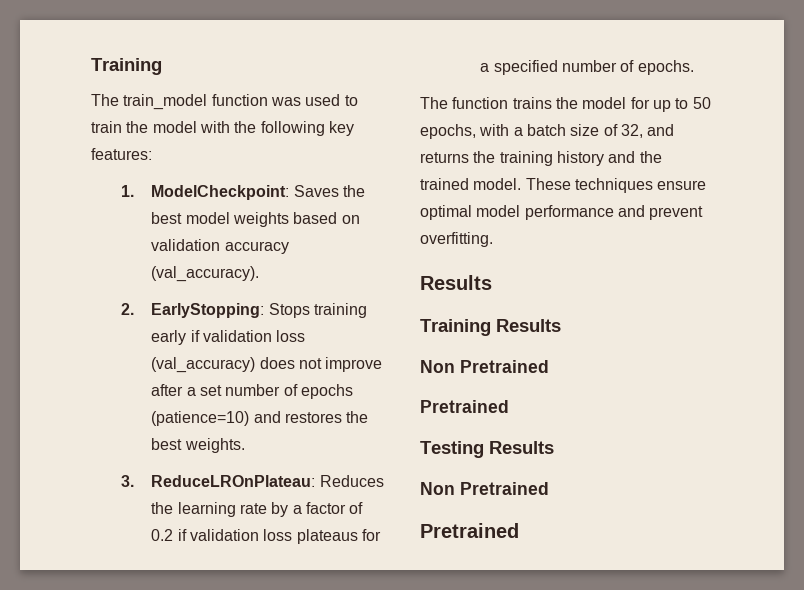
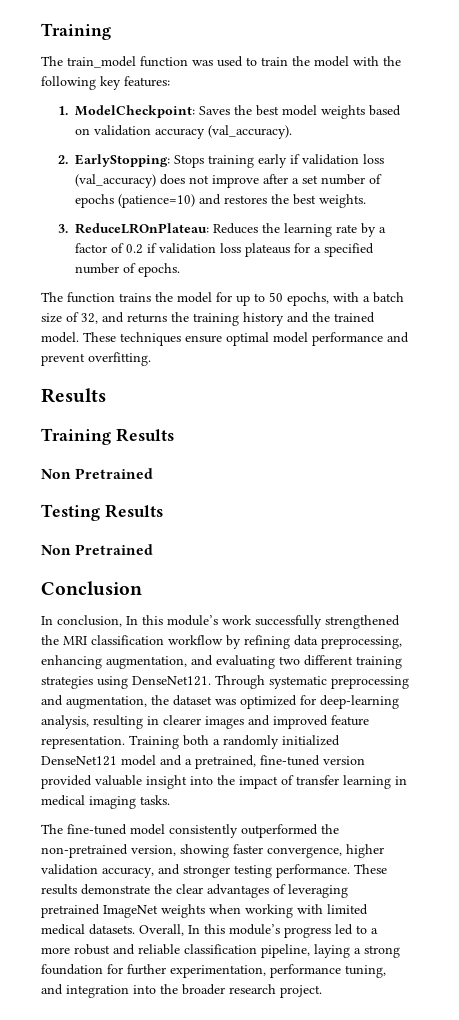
  Training Results
  Non Pretrained
- Pretrained
  Testing Results
  Non Pretrained
- Pretrained
+ Conclusion
+ In conclusion, In this module’s work successfully strengthened the MRI classification workflow by refining data preprocessing, enhancing augmentation, and evaluating two different training strategies using DenseNet121. Through systematic preprocessing and augmentation, the dataset was optimized for deep-learning analysis, resulting in clearer images and improved feature representation. Training both a randomly initialized DenseNet121 model and a pretrained, fine-tuned version provided valuable insight into the impact of transfer learning in medical imaging tasks.
+ The fine-tuned model consistently outperformed the non-pretrained version, showing faster convergence, higher validation accuracy, and stronger testing performance. These results demonstrate the clear advantages of leveraging pretrained ImageNet weights when working with limited medical datasets. Overall, In this module’s progress led to a more robust and reliable classification pipeline, laying a strong foundation for further experimentation, performance tuning, and integration into the broader research project.

